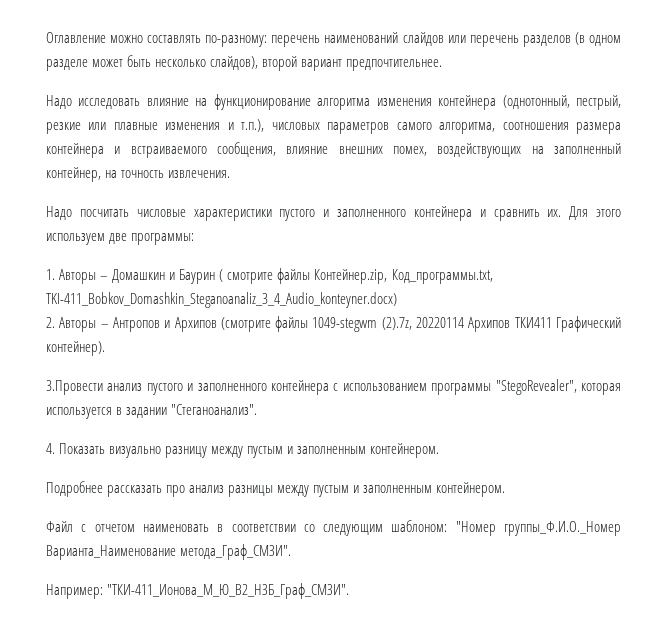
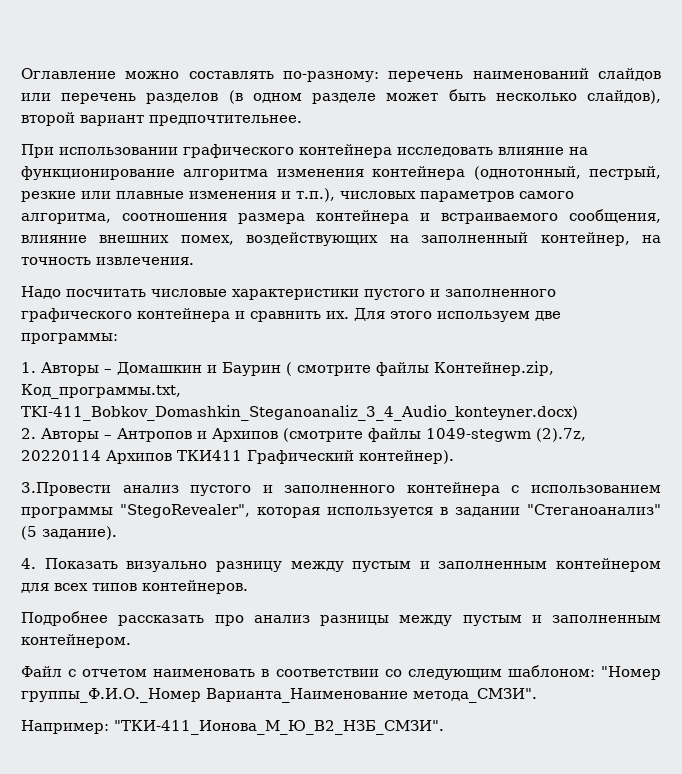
- Надо исследовать влияние на функционирование алгоритма изменения контейнера (однотонный, пестрый, резкие или плавные изменения и т.п.), числовых параметров самого алгоритма, соотношения размера контейнера и встраиваемого сообщения, влияние внешних помех, воздействующих на заполненный контейнер, на точность извлечения.
+ При использовании графического контейнера исследовать влияние на функционирование алгоритма изменения контейнера (однотонный, пестрый, резкие или плавные изменения и т.п.), числовых параметров самого алгоритма, соотношения размера контейнера и встраиваемого сообщения, влияние внешних помех, воздействующих на заполненный контейнер, на точность извлечения.
- Надо посчитать числовые характеристики пустого и заполненного контейнера и сравнить их.
+ Надо посчитать числовые характеристики пустого и заполненного графического контейнера и сравнить их.
- 3.Провести анализ пустого и заполненного контейнера с использованием программы "StegoRevealer", которая используется в задании "Стеганоанализ".
+ 3.Провести анализ пустого и заполненного контейнера с использованием программы "StegoRevealer", которая используется в задании "Стеганоанализ" (5 задание).
- 4. Показать визуально разницу между пустым и заполненным контейнером.
+ 4. Показать визуально разницу между пустым и заполненным контейнером для всех типов контейнеров.
- Файл с отчетом наименовать в соответствии со следующим шаблоном: "Номер группы_Ф.И.О._Номер Варианта_Наименование метода_Граф_СМЗИ".
+ Файл с отчетом наименовать в соответствии со следующим шаблоном: "Номер группы_Ф.И.О._Номер Варианта_Наименование метода_СМЗИ".
- Например: "ТКИ-411_Ионова_М_Ю_В2_НЗБ_Граф_СМЗИ".
+ Например: "ТКИ-411_Ионова_М_Ю_В2_НЗБ_СМЗИ".

